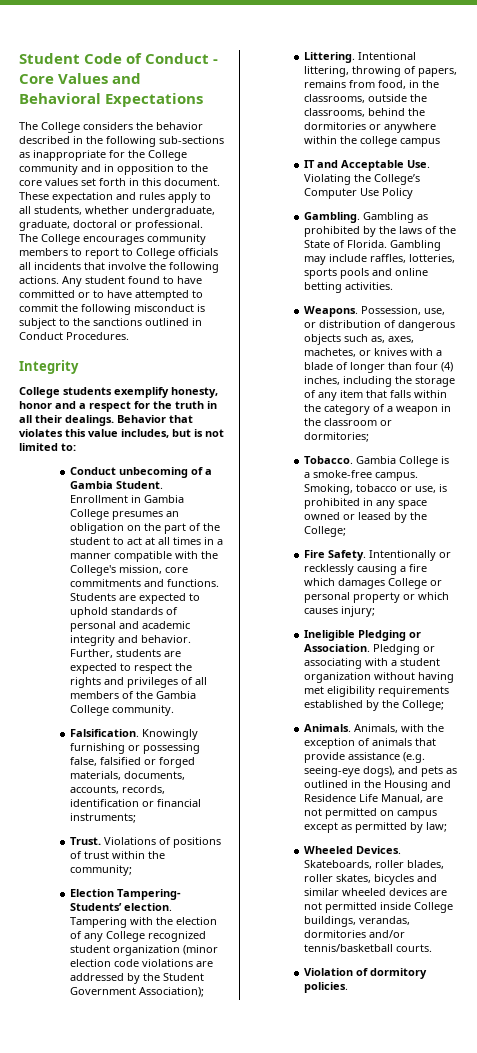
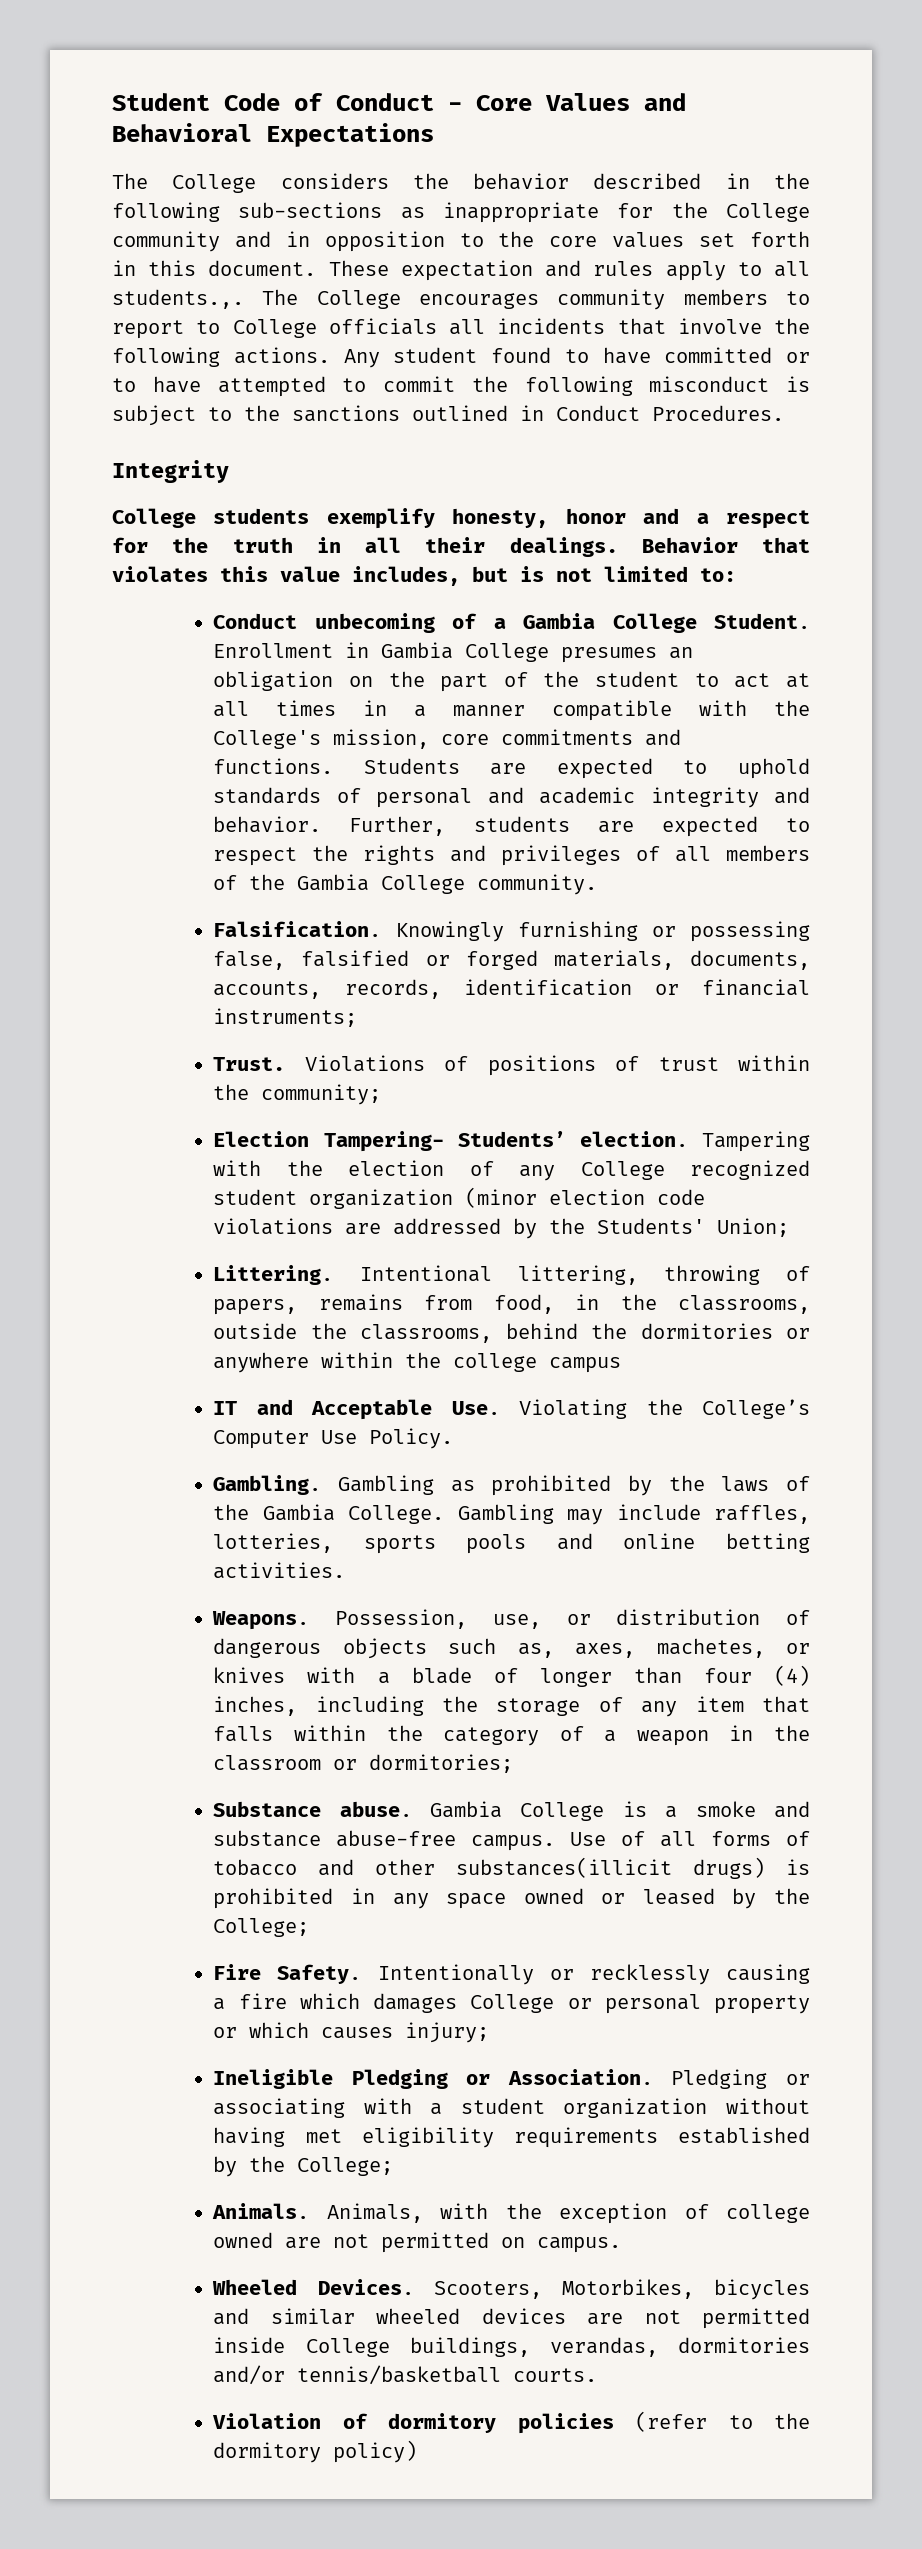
- These expectation and rules apply to all students, whether undergraduate, graduate, doctoral or professional. The College encourages community members to report to College officials all incidents that involve the following actions.
+ These expectation and rules apply to all students.,. The College encourages community members to report to College officials all incidents that involve the following actions.
- Conduct unbecoming of a Gambia Student.
+ Conduct unbecoming of a Gambia College Student.
- Tampering with the election of any College recognized student organization (minor election code violations are addressed by the Student Government Association);
+ Tampering with the election of any College recognized student organization (minor election code violations are addressed by the Students' Union;
- IT and Acceptable Use. Violating the College’s Computer Use Policy
+ IT and Acceptable Use. Violating the College’s Computer Use Policy.
- Gambling as prohibited by the laws of the State of Florida.
+ Gambling as prohibited by the laws of the Gambia College.
- Tobacco.
+ Substance abuse.
- Gambia College is a smoke-free campus. Smoking, tobacco or use, is prohibited in any space owned or leased by the College;
+ Gambia College is a smoke and substance abuse-free campus. Use of all forms of tobacco and other substances(illicit drugs) is prohibited in any space owned or leased by the College;
- Animals, with the exception of animals that provide assistance (e.g. seeing-eye dogs), and pets as outlined in the Housing and Residence Life Manual, are not permitted on campus except as permitted by law;
- Wheeled Devices. Skateboards, roller blades, roller skates, bicycles and similar wheeled devices are not permitted inside College buildings, verandas, dormitories and/or tennis/basketball courts.
+ Animals, with the exception of college owned are not permitted on campus.
+ Wheeled Devices. Scooters, Motorbikes, bicycles and similar wheeled devices are not permitted inside College buildings, verandas, dormitories and/or tennis/basketball courts.
- Violation of dormitory policies.
+ Violation of dormitory policies (refer to the dormitory policy)

